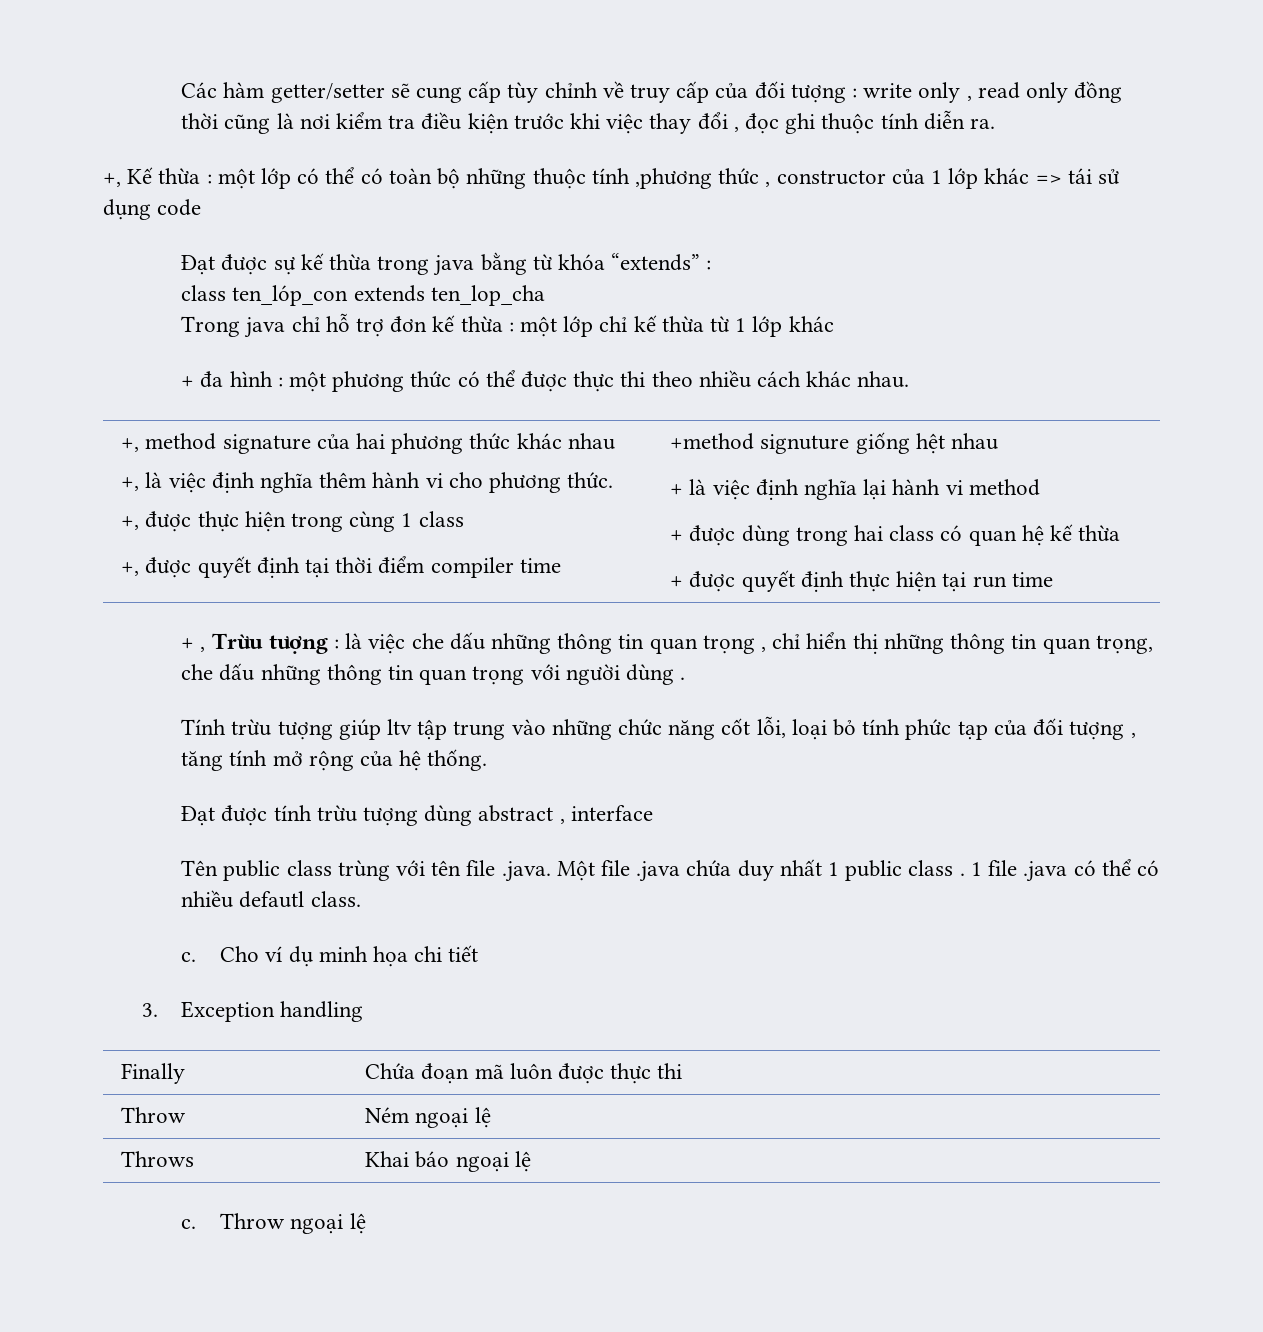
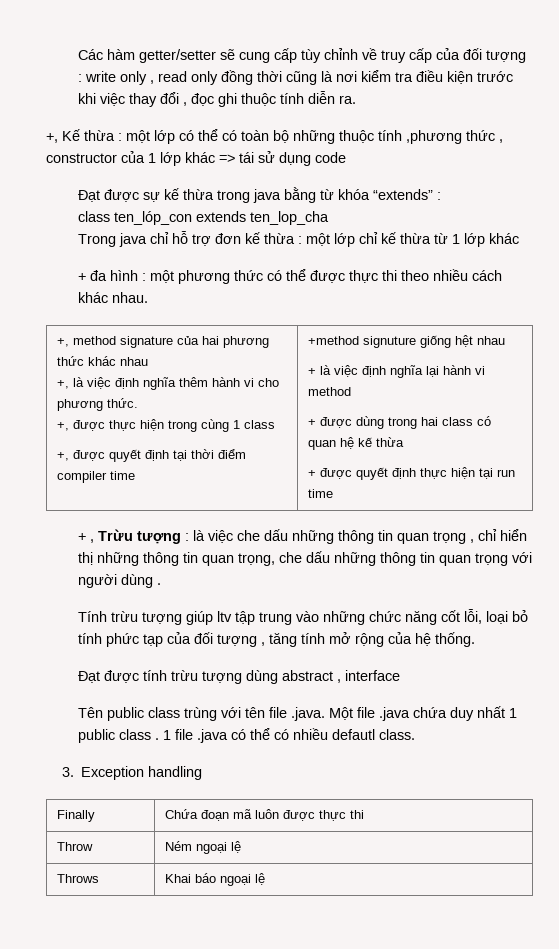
- c. Cho ví dụ minh họa chi tiết
- c. Throw ngoại lệ

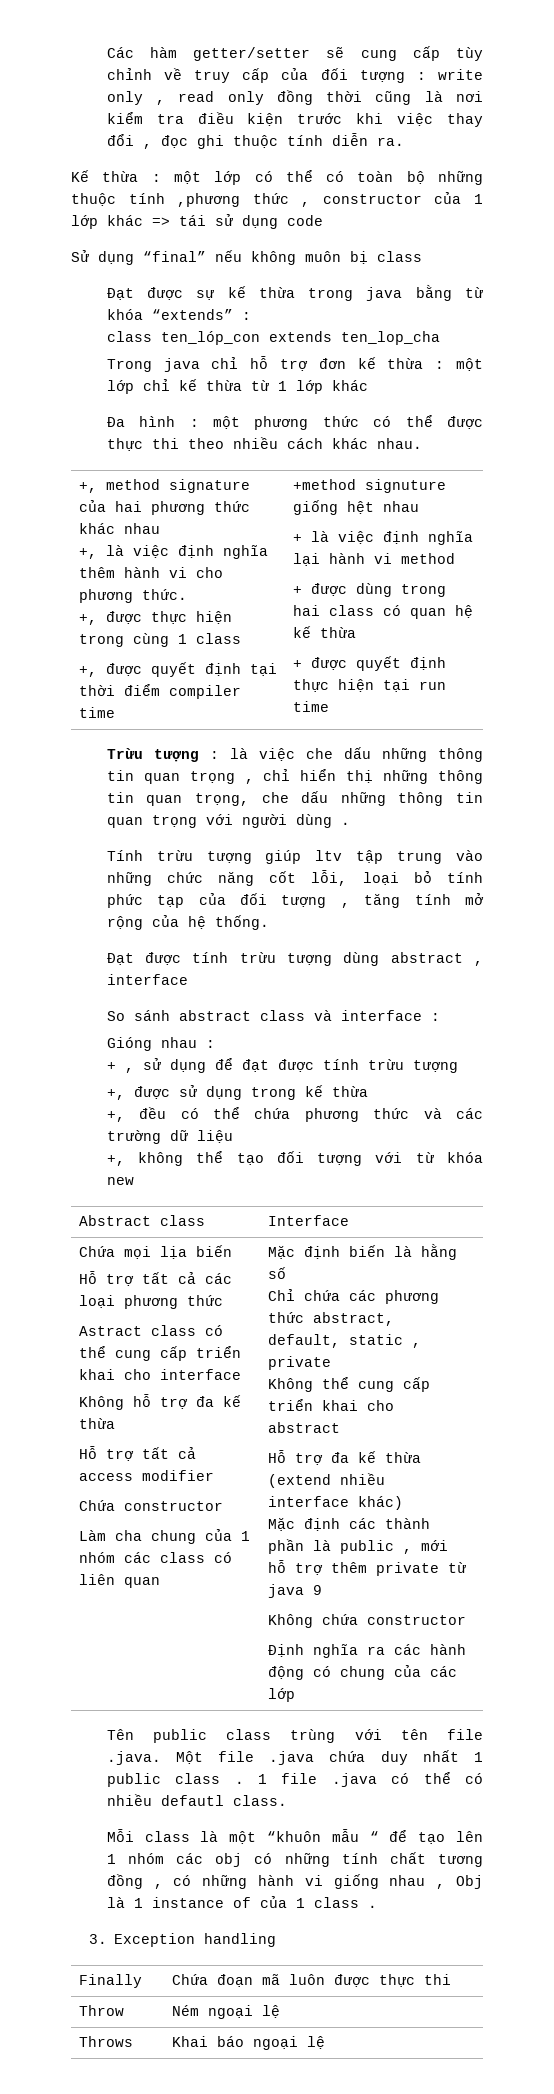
- +, Kế thừa : một lớp có thể có toàn bộ những thuộc tính ,phương thức , constructor của 1 lớp khác => tái sử dụng code
+ Kế thừa : một lớp có thể có toàn bộ những thuộc tính ,phương thức , constructor của 1 lớp khác => tái sử dụng code
+ Sử dụng “final” nếu không muôn bị class
- + đa hình : một phương thức có thể được thực thi theo nhiều cách khác nhau.
+ Đa hình : một phương thức có thể được thực thi theo nhiều cách khác nhau.
- + , Trừu tượng : là việc che dấu những thông tin quan trọng , chỉ hiển thị những thông tin quan trọng, che dấu những thông tin quan trọng với người dùng .
+ Trừu tượng : là việc che dấu những thông tin quan trọng , chỉ hiển thị những thông tin quan trọng, che dấu những thông tin quan trọng với người dùng .
+ So sánh abstract class và interface :
+ Gióng nhau :
+ + , sử dụng để đạt được tính trừu tượng
+ +, được sử dụng trong kế thừa
+ +, đều có thể chứa phương thức và các trường dữ liệu
+ +, không thể tạo đối tượng với từ khóa new
+ Abstract class | Interface
+ Chứa mọi lịa biến
+ Hỗ trợ tất cả các loại phương thức
+ Astract class có thể cung cấp triển khai cho interface
+ Không hỗ trợ đa kế thừa
+ Hỗ trợ tất cả access modifier
+ Chứa constructor
+ Làm cha chung của 1 nhóm các class có liên quan | Mặc định biến là hằng số
+ Chỉ chứa các phương thức abstract, default, static , private
+ Không thể cung cấp triển khai cho abstract
+ Hỗ trợ đa kế thừa (extend nhiều interface khác)
+ Mặc định các thành phần là public , mới hỗ trợ thêm private từ java 9
+ Không chứa constructor
+ Định nghĩa ra các hành động có chung của các lớp
+ Mỗi class là một “khuôn mẫu “ để tạo lên 1 nhóm các obj có những tính chất tương đồng , có những hành vi giống nhau , Obj là 1 instance of của 1 class .

